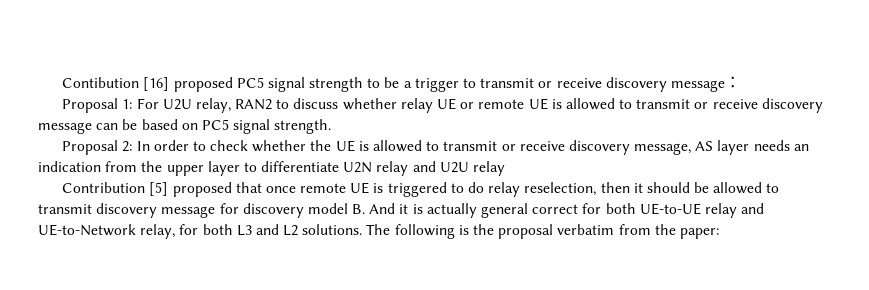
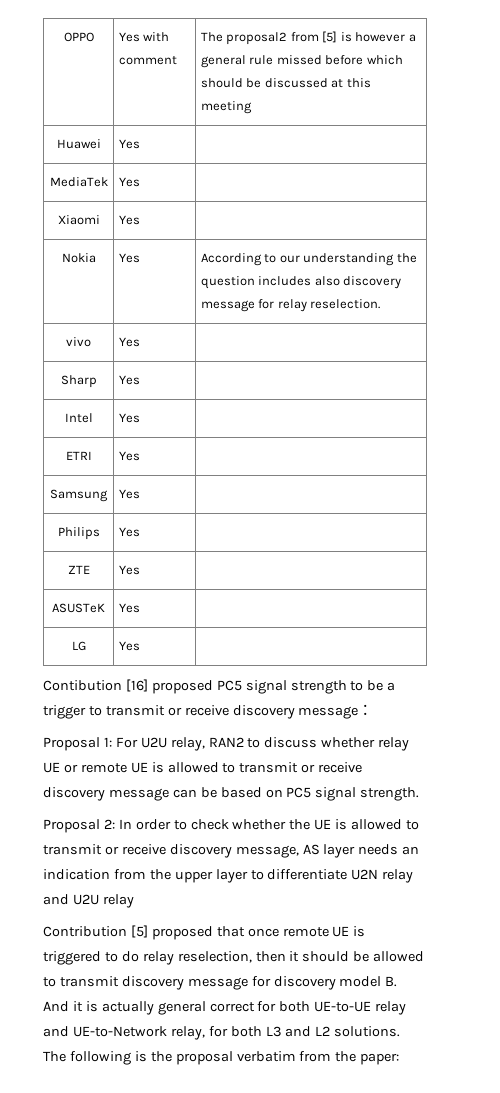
+ OPPO | Yes with comment | The proposal2 from [5] is however a general rule missed before which should be discussed at this meeting
+ Huawei | Yes |
+ MediaTek | Yes |
+ Xiaomi | Yes |
+ Nokia | Yes | According to our understanding the question includes also discovery message for relay reselection.
+ vivo | Yes |
+ Sharp | Yes |
+ Intel | Yes |
+ ETRI | Yes |
+ Samsung | Yes |
+ Philips | Yes |
+ ZTE | Yes |
+ ASUSTeK | Yes |
+ LG | Yes |

